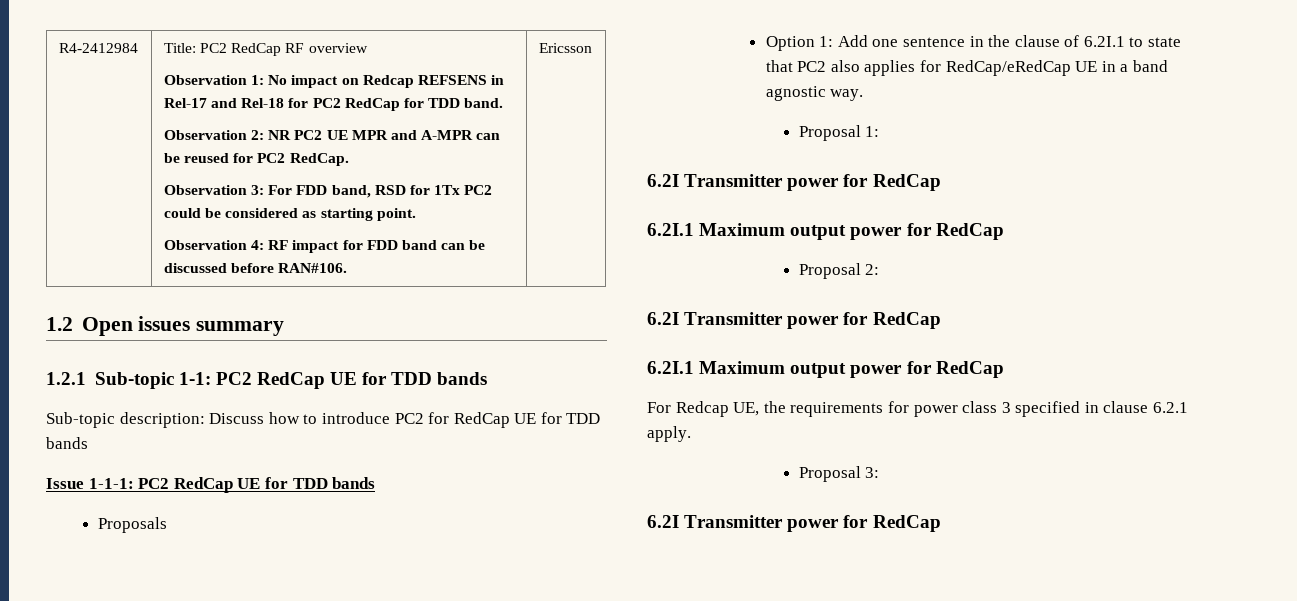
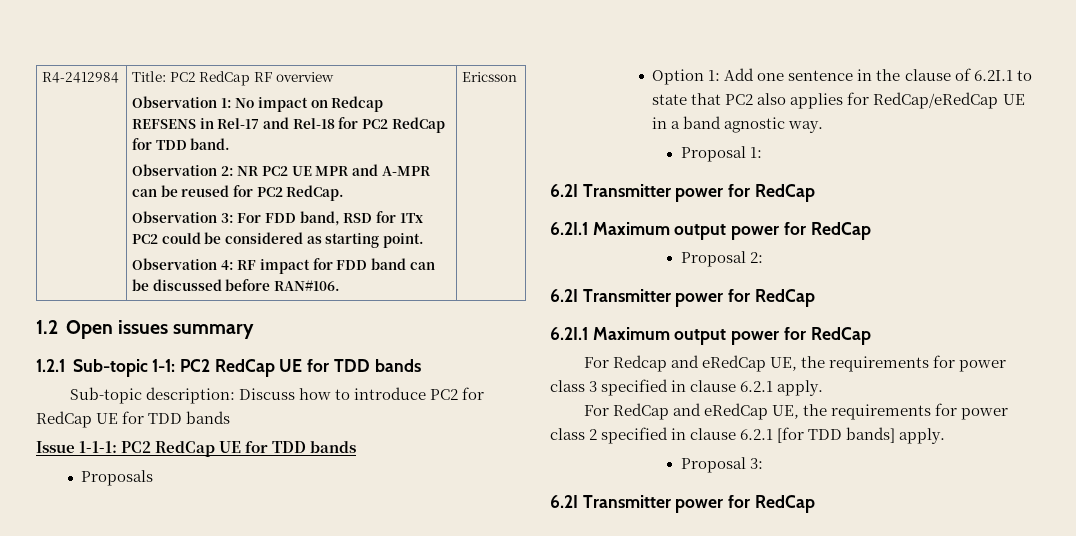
- For Redcap UE, the requirements for power class 3 specified in clause 6.2.1 apply.
+ For Redcap and eRedCap UE, the requirements for power class 3 specified in clause 6.2.1 apply.
+ For RedCap and eRedCap UE, the requirements for power class 2 specified in clause 6.2.1 [for TDD bands] apply.

